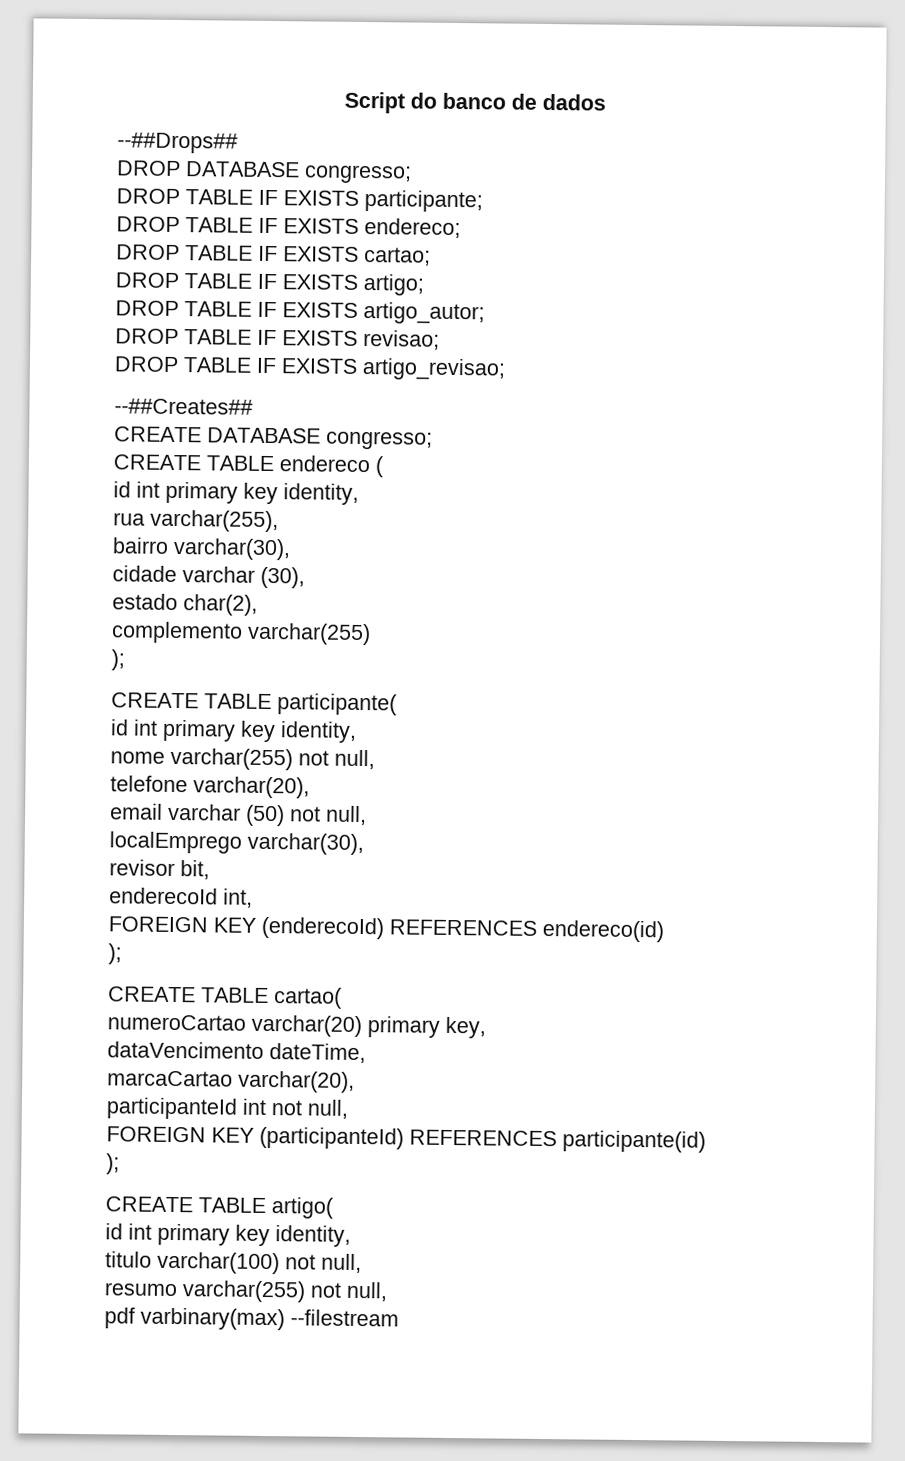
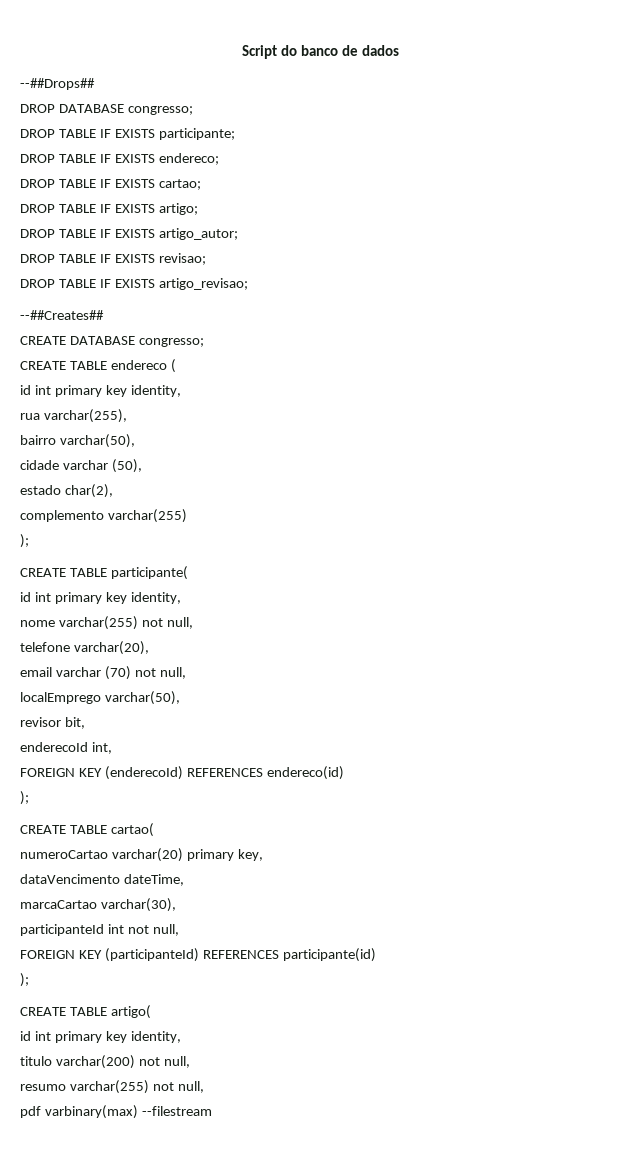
- bairro varchar(30),
+ bairro varchar(50),
- cidade varchar (30),
+ cidade varchar (50),
- email varchar (50) not null,
+ email varchar (70) not null,
- localEmprego varchar(30),
+ localEmprego varchar(50),
- marcaCartao varchar(20),
+ marcaCartao varchar(30),
- titulo varchar(100) not null,
+ titulo varchar(200) not null,

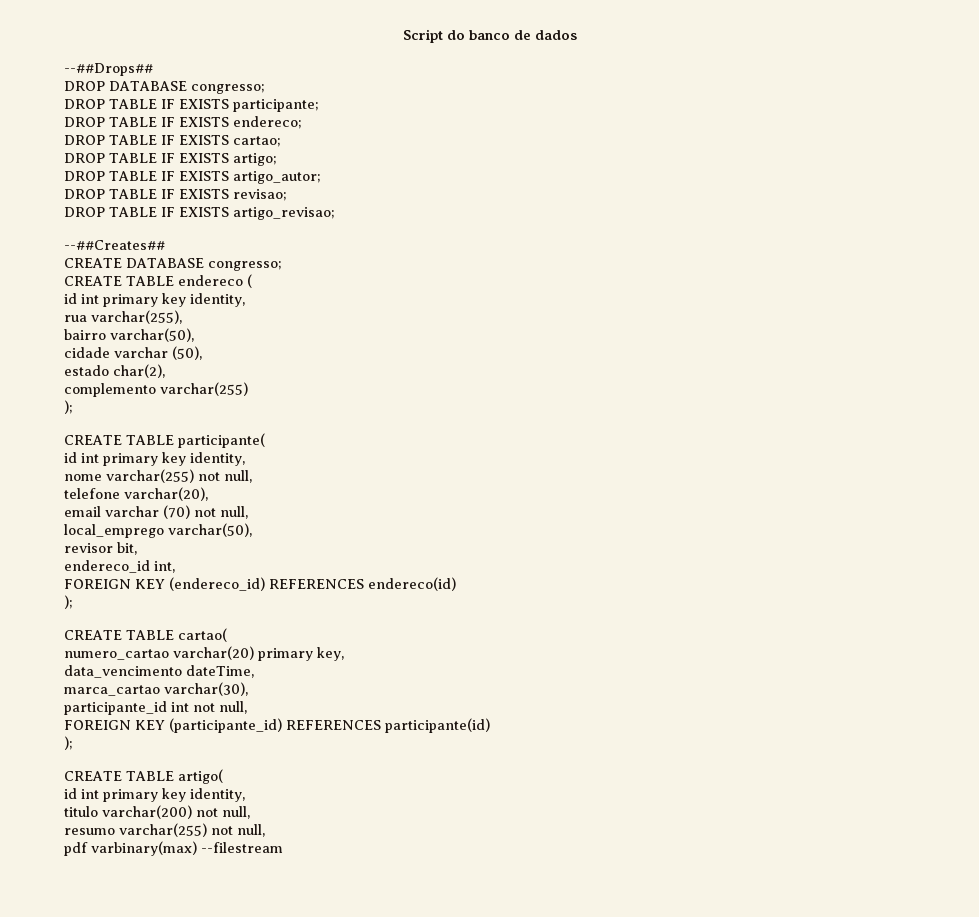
- localEmprego varchar(50),
+ local_emprego varchar(50),
- enderecoId int,
+ endereco_id int,
- FOREIGN KEY (enderecoId) REFERENCES endereco(id)
+ FOREIGN KEY (endereco_id) REFERENCES endereco(id)
- numeroCartao varchar(20) primary key,
+ numero_cartao varchar(20) primary key,
- dataVencimento dateTime,
+ data_vencimento dateTime,
- marcaCartao varchar(30),
+ marca_cartao varchar(30),
- participanteId int not null,
+ participante_id int not null,
- FOREIGN KEY (participanteId) REFERENCES participante(id)
+ FOREIGN KEY (participante_id) REFERENCES participante(id)

